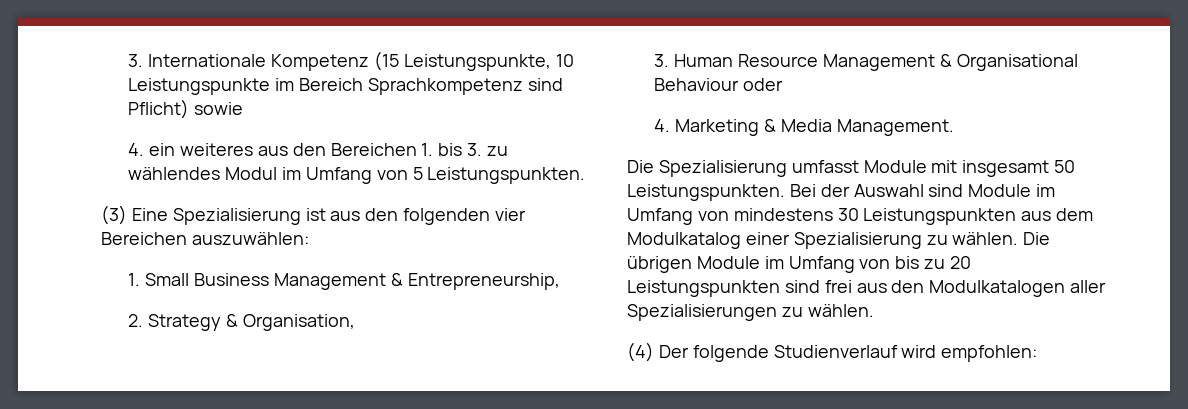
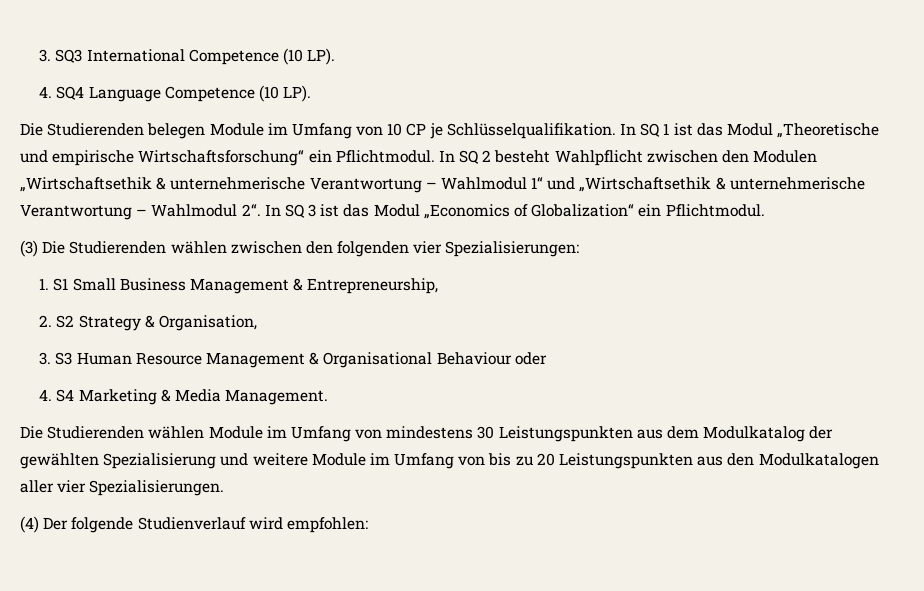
- 3. Internationale Kompetenz (15 Leistungspunkte, 10 Leistungspunkte im Bereich Sprachkompetenz sind Pflicht) sowie
- 4. ein weiteres aus den Bereichen 1. bis 3. zu wählendes Modul im Umfang von 5 Leistungspunkten.
- (3) Eine Spezialisierung ist aus den folgenden vier Bereichen auszuwählen:
- 1. Small Business Management & Entrepreneurship,
+ 3. SQ3 International Competence (10 LP).
+ 4. SQ4 Language Competence (10 LP).
+ Die Studierenden belegen Module im Umfang von 10 CP je Schlüsselqualifikation. In SQ 1 ist das Modul „Theoretische und empirische Wirtschaftsforschung“ ein Pflichtmodul. In SQ 2 besteht Wahlpflicht zwischen den Modulen „Wirtschaftsethik & unternehmerische Verantwortung – Wahlmodul 1“ und „Wirtschaftsethik & unternehmerische Verantwortung – Wahlmodul 2“. In SQ 3 ist das Modul „Economics of Globalization“ ein Pflichtmodul.
+ (3) Die Studierenden wählen zwischen den folgenden vier Spezialisierungen:
+ 1. S1 Small Business Management & Entrepreneurship,
- 2. Strategy & Organisation,
+ 2. S2 Strategy & Organisation,
- 3. Human Resource Management & Organisational Behaviour oder
+ 3. S3 Human Resource Management & Organisational Behaviour oder
- 4. Marketing & Media Management.
+ 4. S4 Marketing & Media Management.
- Die Spezialisierung umfasst Module mit insgesamt 50 Leistungspunkten. Bei der Auswahl sind Module im Umfang von mindestens 30 Leistungspunkten aus dem Modulkatalog einer Spezialisierung zu wählen. Die übrigen Module im Umfang von bis zu 20 Leistungspunkten sind frei aus den Modulkatalogen aller Spezialisierungen zu wählen.
+ Die Studierenden wählen Module im Umfang von mindestens 30 Leistungspunkten aus dem Modulkatalog der gewählten Spezialisierung und weitere Module im Umfang von bis zu 20 Leistungspunkten aus den Modulkatalogen aller vier Spezialisierungen.

